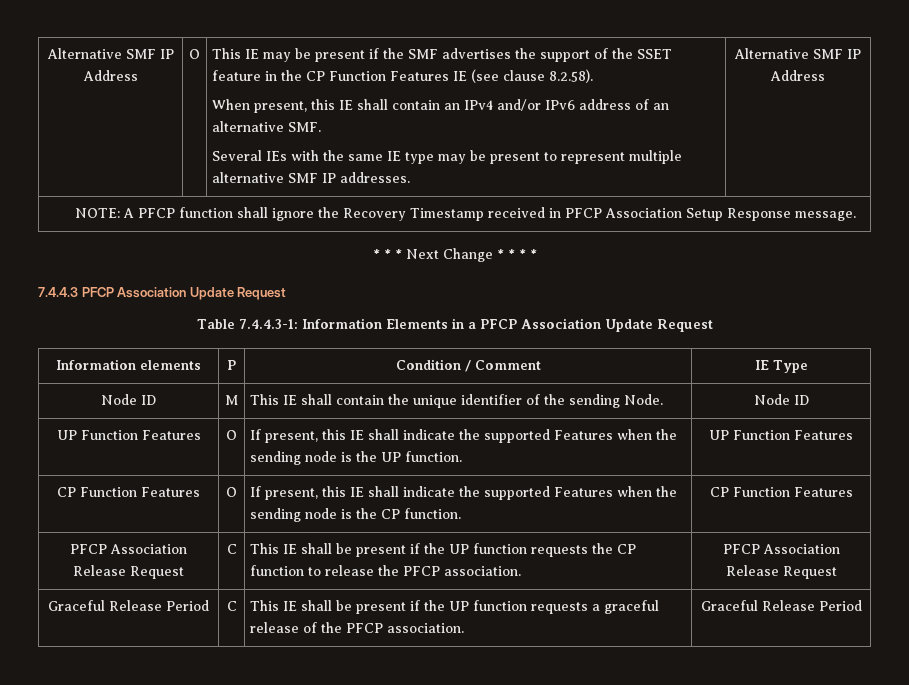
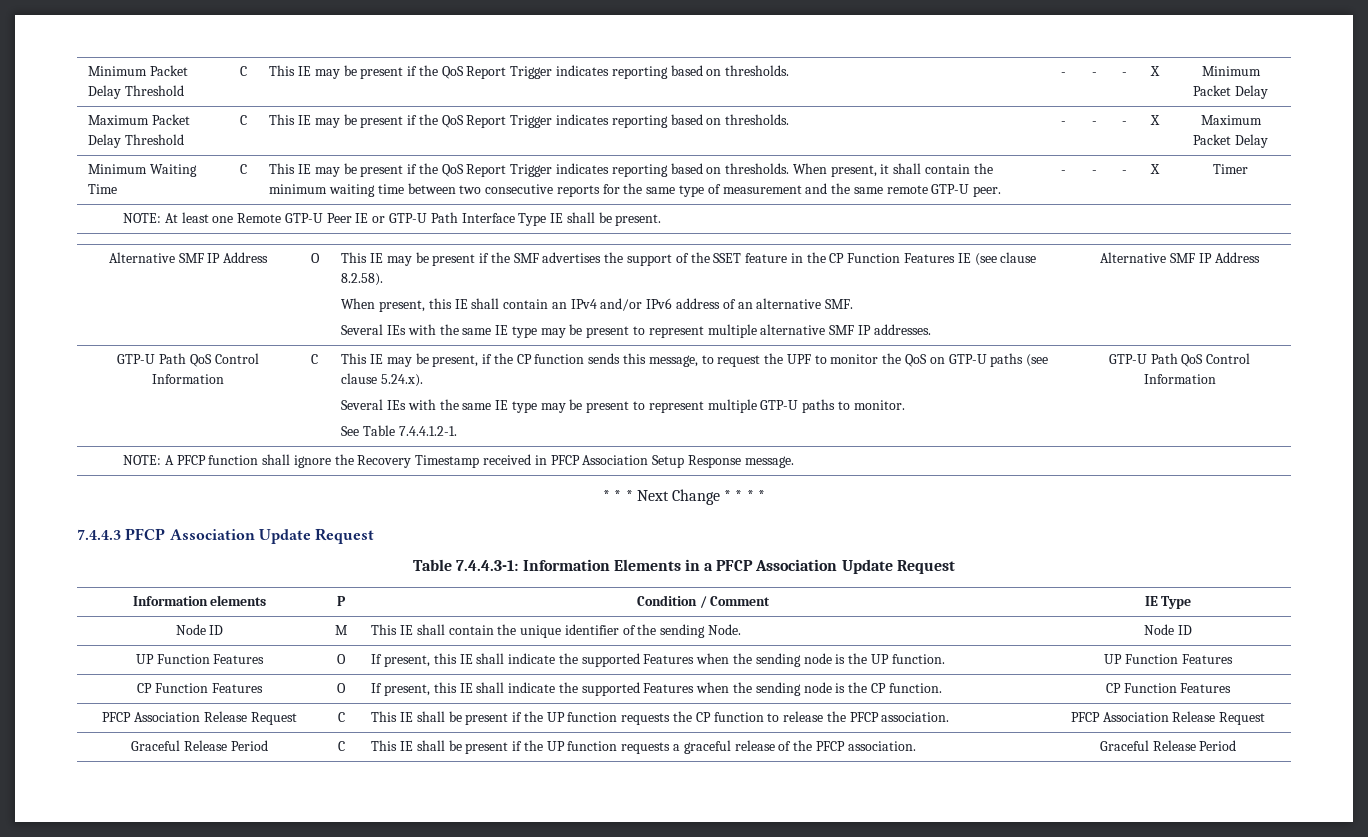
+ Minimum Packet Delay Threshold | C | This IE may be present if the QoS Report Trigger indicates reporting based on thresholds. | - | - | - | X | Minimum Packet Delay
+ Maximum Packet Delay Threshold | C | This IE may be present if the QoS Report Trigger indicates reporting based on thresholds. | - | - | - | X | Maximum Packet Delay
+ Minimum Waiting Time | C | This IE may be present if the QoS Report Trigger indicates reporting based on thresholds. When present, it shall contain the minimum waiting time between two consecutive reports for the same type of measurement and the same remote GTP-U peer. | - | - | - | X | Timer
+ NOTE: At least one Remote GTP-U Peer IE or GTP-U Path Interface Type IE shall be present.
+ GTP-U Path QoS Control Information | C | This IE may be present, if the CP function sends this message, to request the UPF to monitor the QoS on GTP-U paths (see clause 5.24.x).
+ Several IEs with the same IE type may be present to represent multiple GTP-U paths to monitor.
+ See Table 7.4.4.1.2-1. | GTP-U Path QoS Control Information

